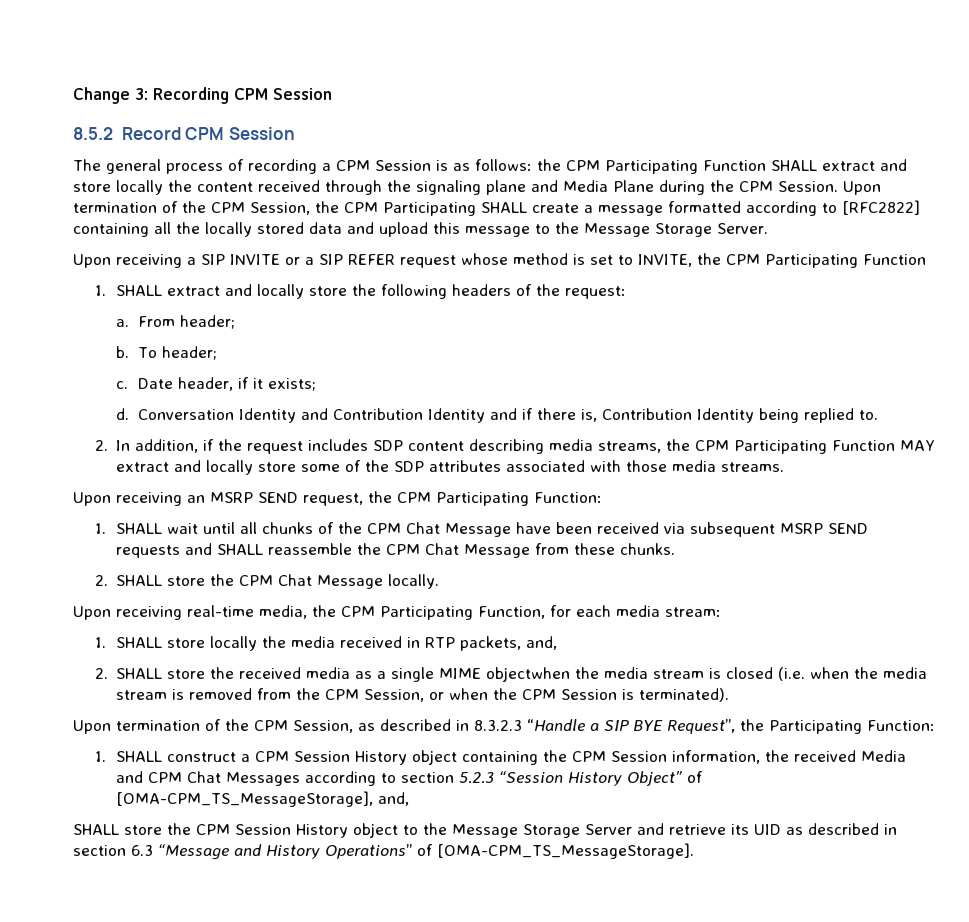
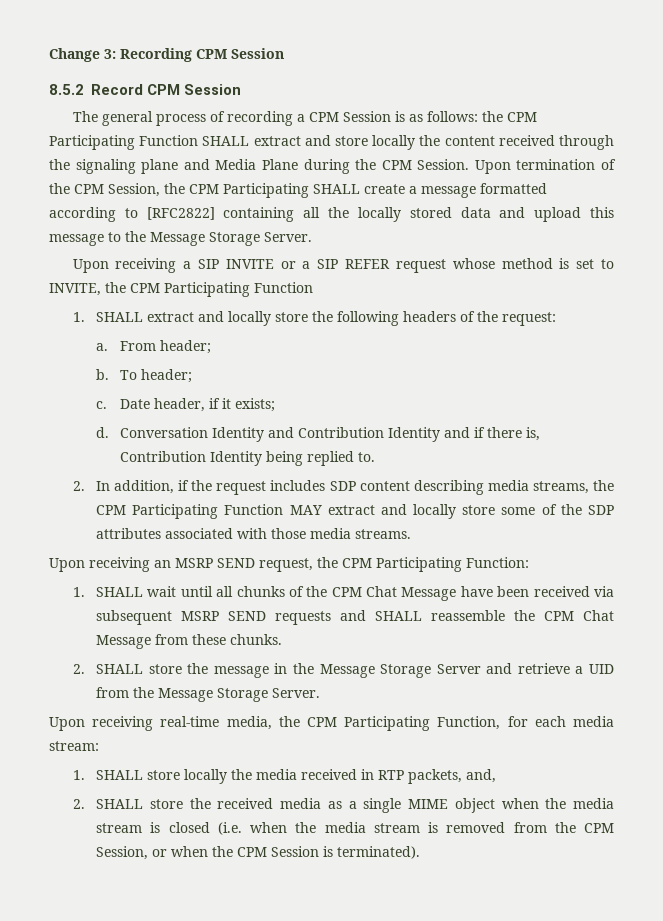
- 2. SHALL store the CPM Chat Message locally.
+ 2. SHALL store the message in the Message Storage Server and retrieve a UID from the Message Storage Server.
- 2. SHALL store the received media as a single MIME objectwhen the media stream is closed (i.e. when the media stream is removed from the CPM Session, or when the CPM Session is terminated).
+ 2. SHALL store the received media as a single MIME object when the media stream is closed (i.e. when the media stream is removed from the CPM Session, or when the CPM Session is terminated).
- Upon termination of the CPM Session, as described in 8.3.2.3 “Handle a SIP BYE Request”, the Participating Function:
- 1. SHALL construct a CPM Session History object containing the CPM Session information, the received Media and CPM Chat Messages according to section 5.2.3 “Session History Object” of [OMA-CPM_TS_MessageStorage], and,
- SHALL store the CPM Session History object to the Message Storage Server and retrieve its UID as described in section 6.3 “Message and History Operations” of [OMA-CPM_TS_MessageStorage].

